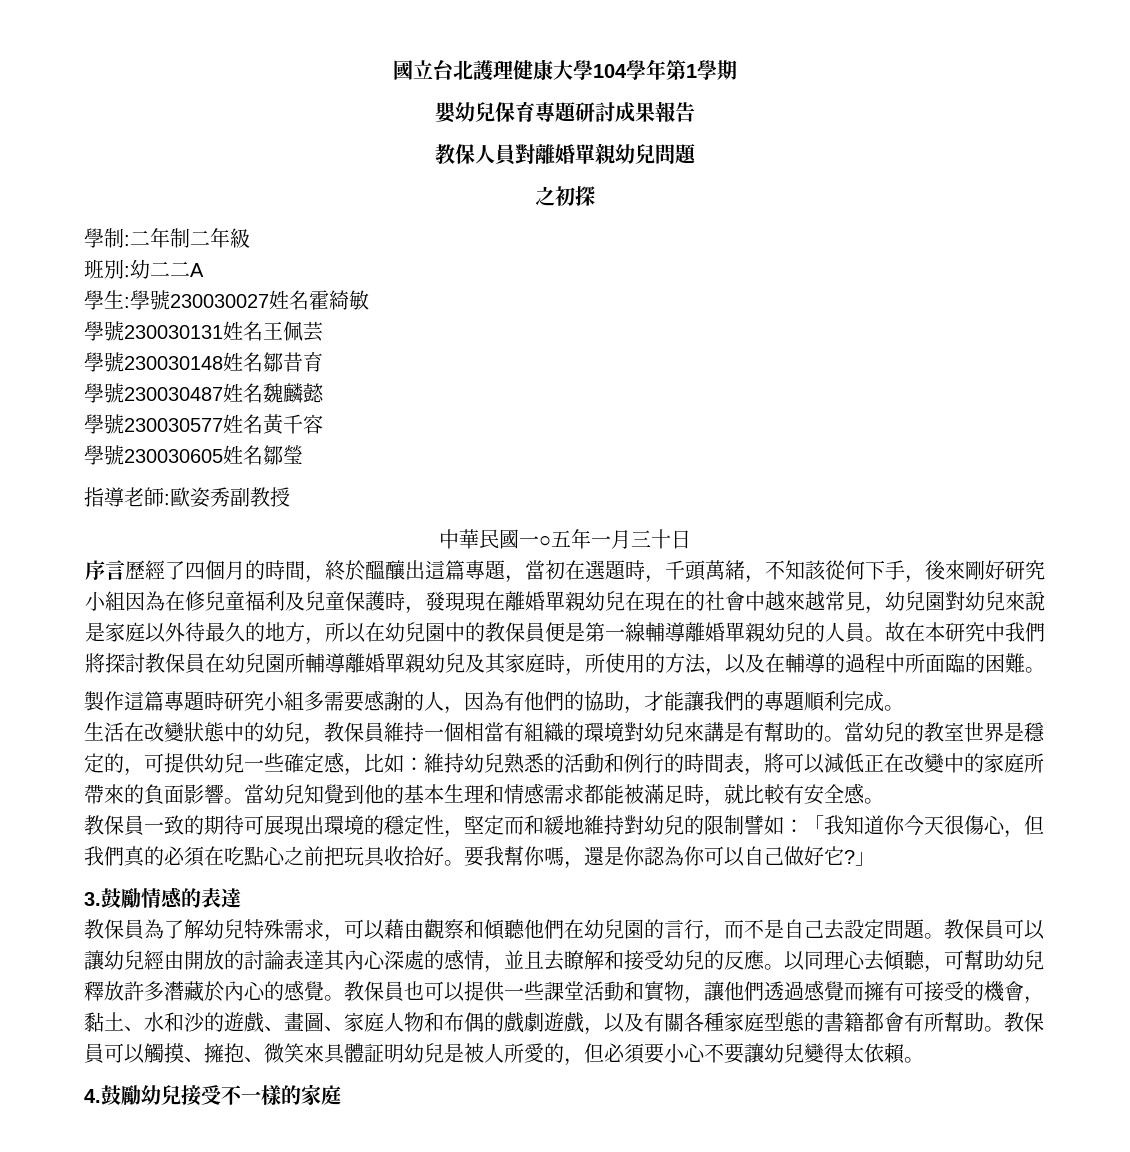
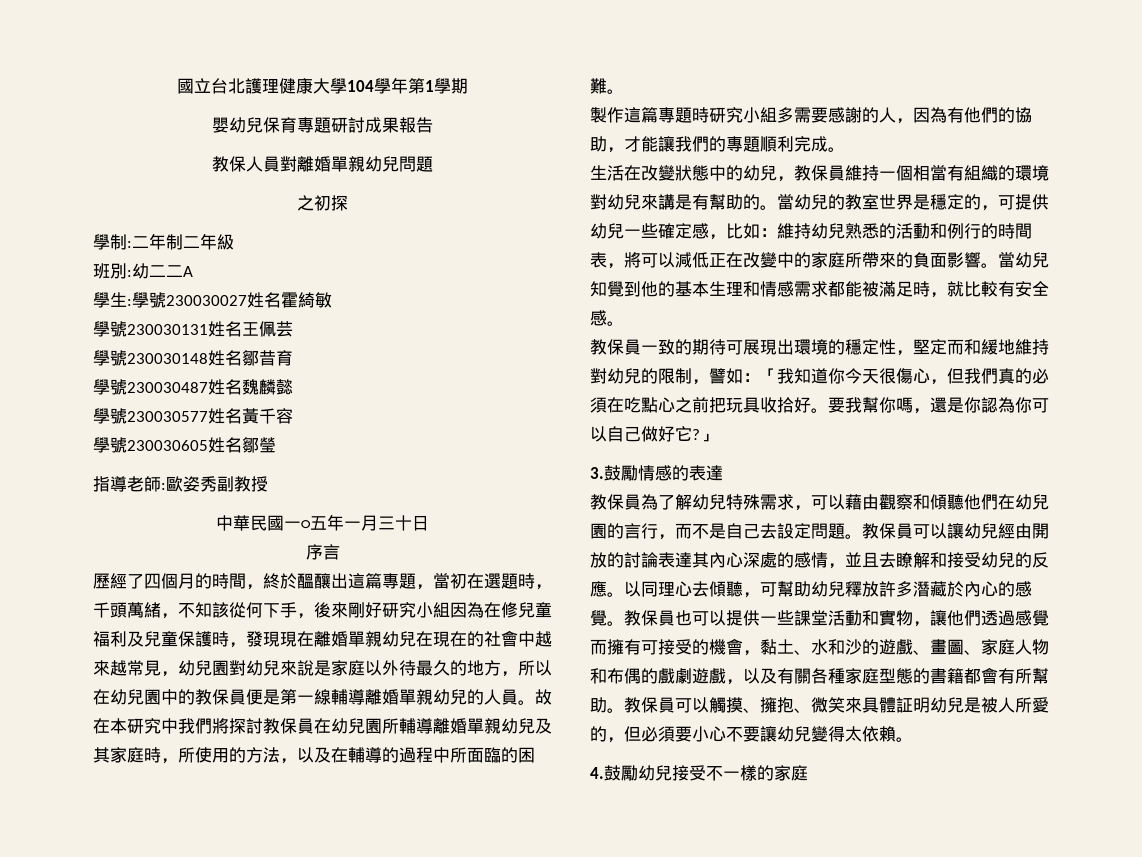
- 序言歷經了四個月的時間，終於醞釀出這篇專題，當初在選題時，千頭萬緒，不知該從何下手，後來剛好研究小組因為在修兒童福利及兒童保護時，發現現在離婚單親幼兒在現在的社會中越來越常見，幼兒園對幼兒來說是家庭以外待最久的地方，所以在幼兒園中的教保員便是第一線輔導離婚單親幼兒的人員。
+ 序言
+ 歷經了四個月的時間，終於醞釀出這篇專題，當初在選題時，千頭萬緒，不知該從何下手，後來剛好研究小組因為在修兒童福利及兒童保護時，發現現在離婚單親幼兒在現在的社會中越來越常見，幼兒園對幼兒來說是家庭以外待最久的地方，所以在幼兒園中的教保員便是第一線輔導離婚單親幼兒的人員。
- 教保員一致的期待可展現出環境的穩定性，堅定而和緩地維持對幼兒的限制譬如：「我知道你今天很傷心，但我們真的必須在吃點心之前把玩具收拾好。
+ 教保員一致的期待可展現出環境的穩定性，堅定而和緩地維持對幼兒的限制，譬如：「我知道你今天很傷心，但我們真的必須在吃點心之前把玩具收拾好。

